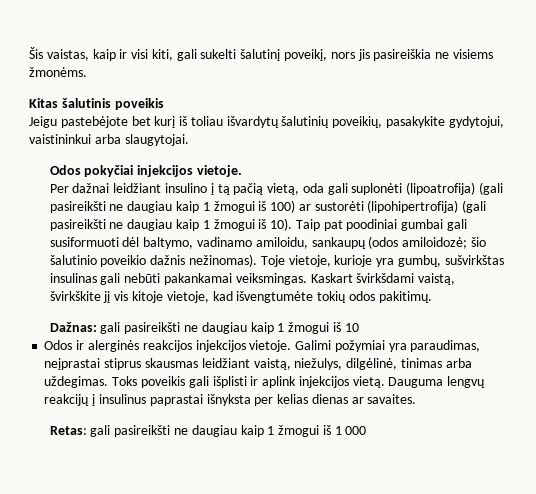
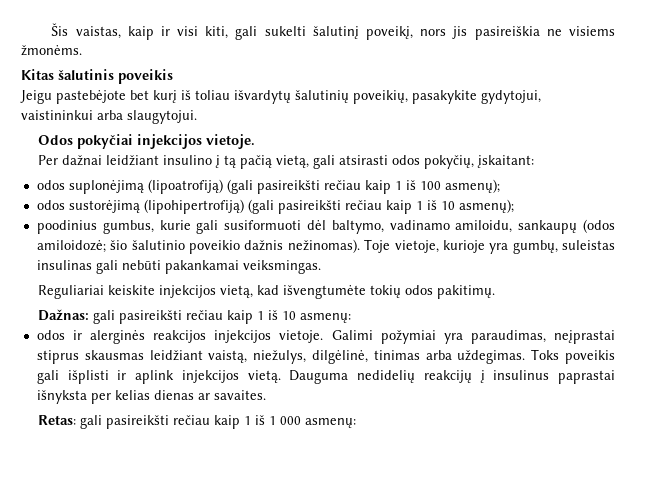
- Jeigu pastebėjote bet kurį iš toliau išvardytų šalutinių poveikių, pasakykite gydytojui, vaistininkui arba slaugytojai.
+ Jeigu pastebėjote bet kurį iš toliau išvardytų šalutinių poveikių, pasakykite gydytojui, vaistininkui arba slaugytojui.
- Per dažnai leidžiant insulino į tą pačią vietą, oda gali suplonėti (lipoatrofija) (gali pasireikšti ne daugiau kaip 1 žmogui iš 100) ar sustorėti (lipohipertrofija) (gali pasireikšti ne daugiau kaip 1 žmogui iš 10). Taip pat poodiniai gumbai gali susiformuoti dėl baltymo, vadinamo amiloidu, sankaupų (odos amiloidozė; šio šalutinio poveikio dažnis nežinomas).
+ Per dažnai leidžiant insulino į tą pačią vietą, gali atsirasti odos pokyčių, įskaitant:
+ odos suplonėjimą (lipoatrofiją) (gali pasireikšti rečiau kaip 1 iš 100 asmenų);
+ odos sustorėjimą (lipohipertrofiją) (gali pasireikšti rečiau kaip 1 iš 10 asmenų);
+ poodinius gumbus, kurie gali susiformuoti dėl baltymo, vadinamo amiloidu, sankaupų (odos amiloidozė; šio šalutinio poveikio dažnis nežinomas).
- Toje vietoje, kurioje yra gumbų, sušvirkštas insulinas gali nebūti pakankamai veiksmingas. Kaskart švirkšdami vaistą, švirkškite jį vis kitoje vietoje, kad išvengtumėte tokių odos pakitimų.
+ Toje vietoje, kurioje yra gumbų, suleistas insulinas gali nebūti pakankamai veiksmingas.
+ Reguliariai keiskite injekcijos vietą, kad išvengtumėte tokių odos pakitimų.
- Dažnas: gali pasireikšti ne daugiau kaip 1 žmogui iš 10
- Odos ir alerginės reakcijos injekcijos vietoje.
+ Dažnas: gali pasireikšti rečiau kaip 1 iš 10 asmenų:
+ odos ir alerginės reakcijos injekcijos vietoje.
- Dauguma lengvų reakcijų į insulinus paprastai išnyksta per kelias dienas ar savaites.
+ Dauguma nedidelių reakcijų į insulinus paprastai išnyksta per kelias dienas ar savaites.
- Retas: gali pasireikšti ne daugiau kaip 1 žmogui iš 1 000
+ Retas: gali pasireikšti rečiau kaip 1 iš 1 000 asmenų:

